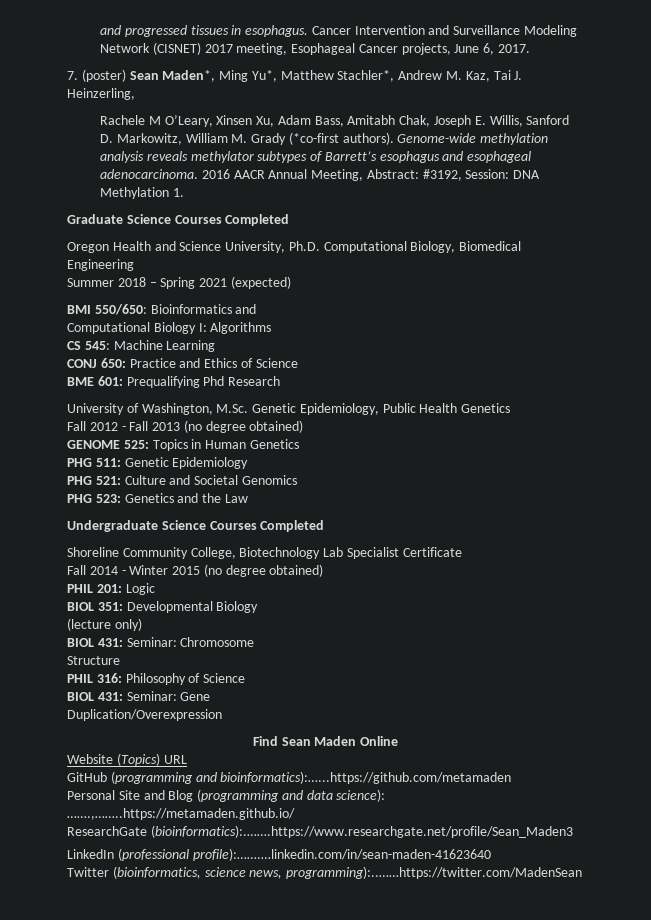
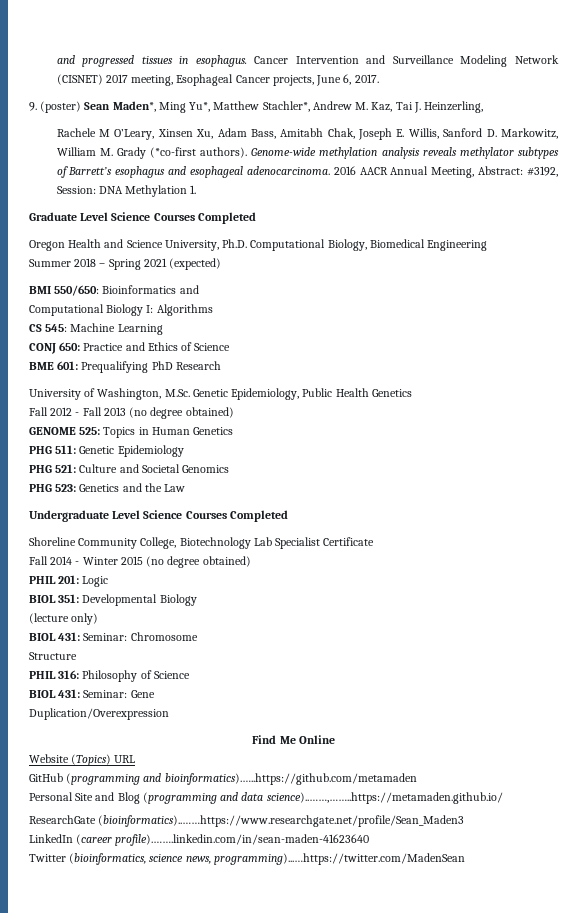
- 7. (poster) Sean Maden*, Ming Yu*, Matthew Stachler*, Andrew M. Kaz, Tai J. Heinzerling,
+ 9. (poster) Sean Maden*, Ming Yu*, Matthew Stachler*, Andrew M. Kaz, Tai J. Heinzerling,
- Graduate Science Courses Completed
+ Graduate Level Science Courses Completed
- BME 601: Prequalifying Phd Research
+ BME 601: Prequalifying PhD Research
- Undergraduate Science Courses Completed
+ Undergraduate Level Science Courses Completed
- Find Sean Maden Online
+ Find Me Online
- GitHub (programming and bioinformatics):…...https://github.com/metamaden
+ GitHub (programming and bioinformatics).…..https://github.com/metamaden
- Personal Site and Blog (programming and data science): …….,……..https://metamaden.github.io/
+ Personal Site and Blog (programming and data science)..……,……..https://metamaden.github.io/
- ResearchGate (bioinformatics):.…….https://www.researchgate.net/profile/Sean_Maden3
+ ResearchGate (bioinformatics)..……https://www.researchgate.net/profile/Sean_Maden3
- LinkedIn (professional profile):…….…linkedin.com/in/sean-maden-41623640
+ LinkedIn (career profile).…….linkedin.com/in/sean-maden-41623640
- Twitter (bioinformatics, science news, programming):..……https://twitter.com/MadenSean
+ Twitter (bioinformatics, science news, programming)...…https://twitter.com/MadenSean

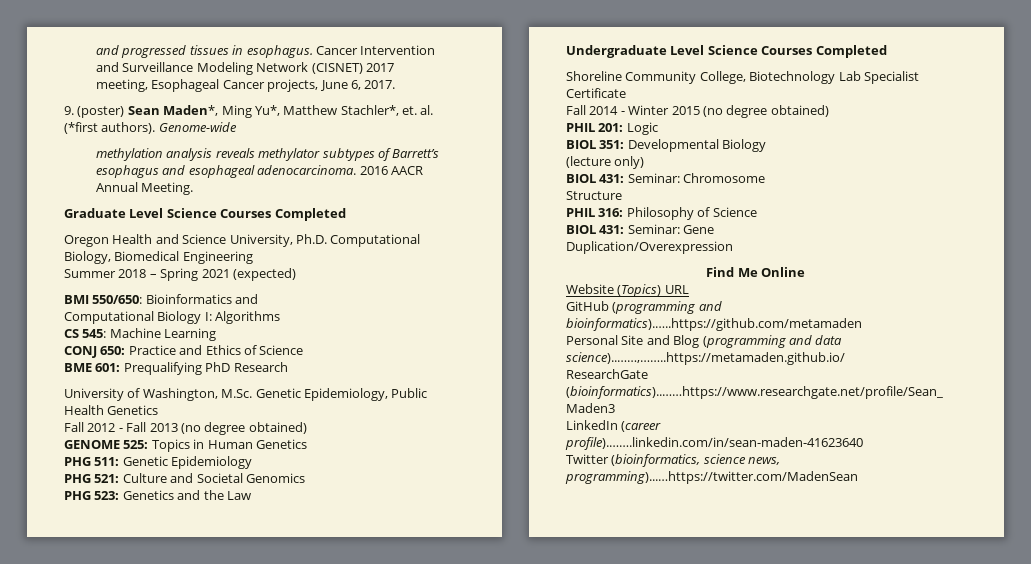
- 9. (poster) Sean Maden*, Ming Yu*, Matthew Stachler*, Andrew M. Kaz, Tai J. Heinzerling,
- Rachele M O’Leary, Xinsen Xu, Adam Bass, Amitabh Chak, Joseph E. Willis, Sanford D. Markowitz, William M. Grady (*co-first authors).
+ 9. (poster) Sean Maden*, Ming Yu*, Matthew Stachler*, et. al. (*first authors).
- Genome-wide methylation analysis reveals methylator subtypes of Barrett’s esophagus and esophageal adenocarcinoma.
+ Genome-wide
+ methylation analysis reveals methylator subtypes of Barrett’s esophagus and esophageal adenocarcinoma.
- 2016 AACR Annual Meeting, Abstract: #3192, Session: DNA Methylation 1.
+ 2016 AACR Annual Meeting.

